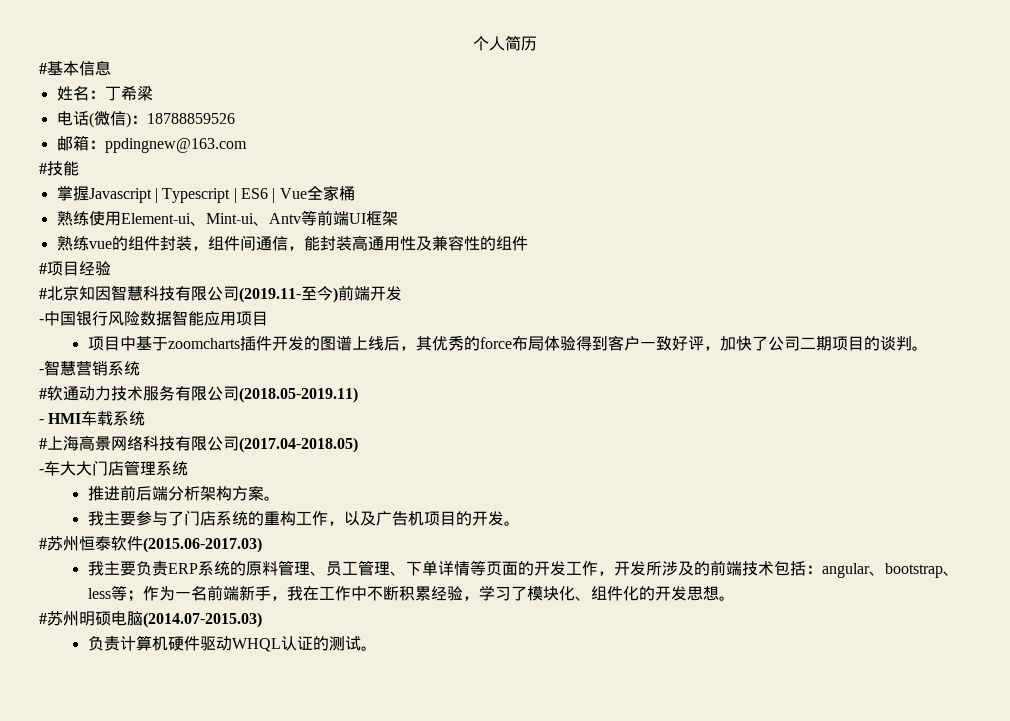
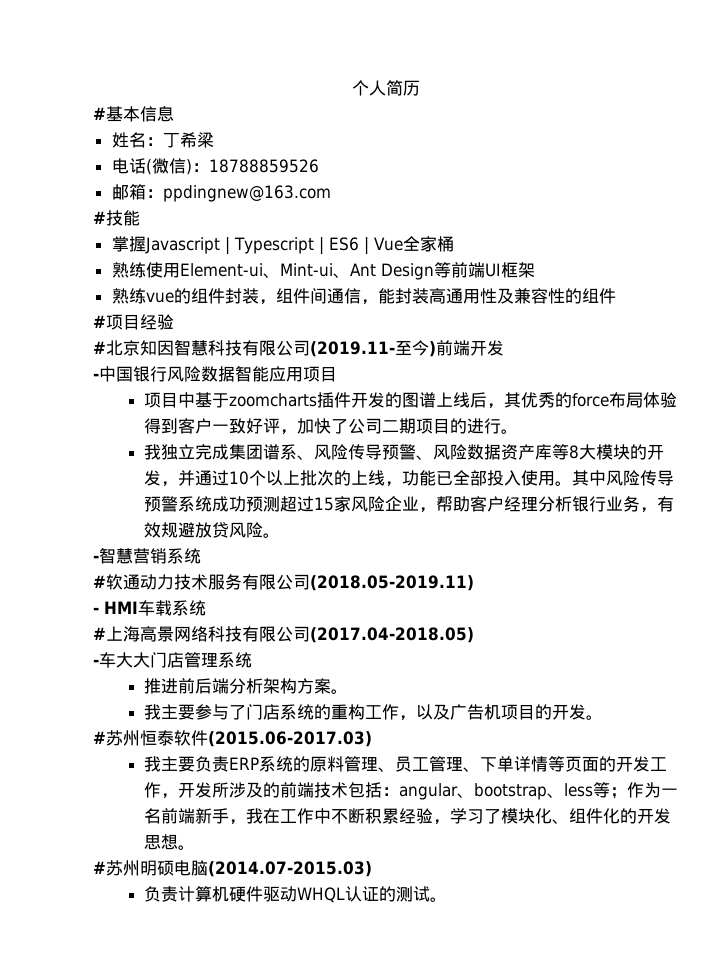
- 熟练使用Element-ui、Mint-ui、Antv等前端UI框架
+ 熟练使用Element-ui、Mint-ui、Ant Design等前端UI框架
- 项目中基于zoomcharts插件开发的图谱上线后，其优秀的force布局体验得到客户一致好评，加快了公司二期项目的谈判。
+ 项目中基于zoomcharts插件开发的图谱上线后，其优秀的force布局体验得到客户一致好评，加快了公司二期项目的进行。
+ 我独立完成集团谱系、风险传导预警、风险数据资产库等8大模块的开发，并通过10个以上批次的上线，功能已全部投入使用。其中风险传导预警系统成功预测超过15家风险企业，帮助客户经理分析银行业务，有效规避放贷风险。

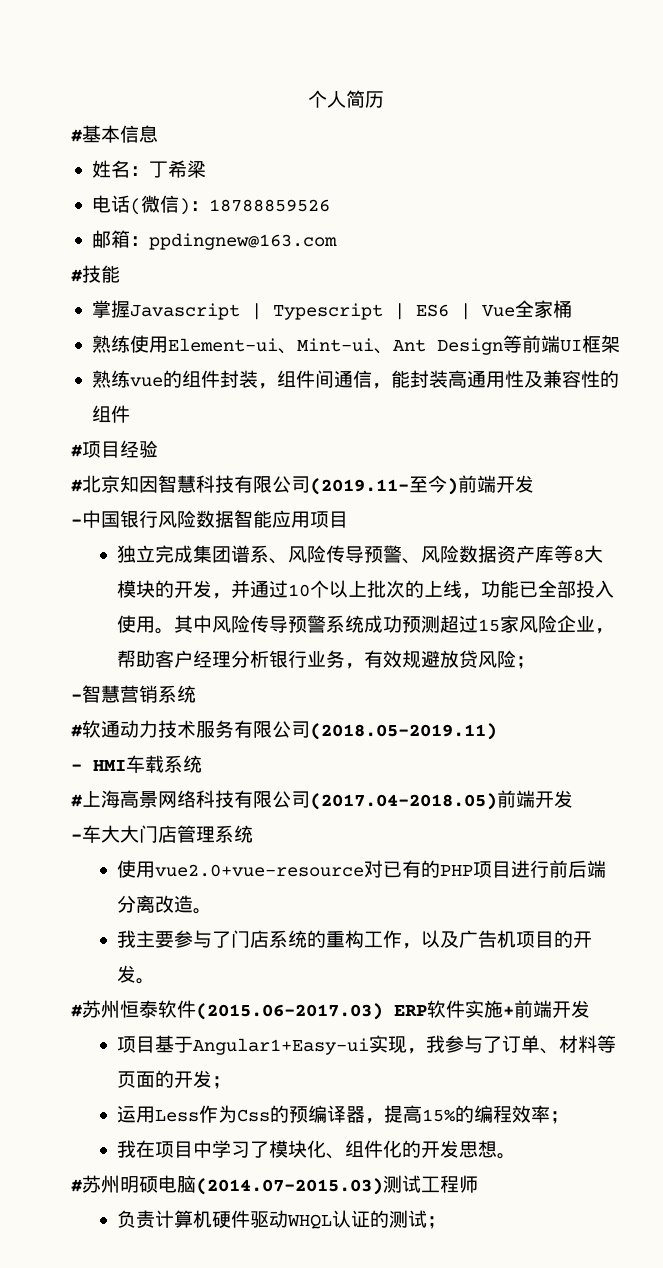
- 项目中基于zoomcharts插件开发的图谱上线后，其优秀的force布局体验得到客户一致好评，加快了公司二期项目的进行。
- 我独立完成集团谱系、风险传导预警、风险数据资产库等8大模块的开发，并通过10个以上批次的上线，功能已全部投入使用。
+ 独立完成集团谱系、风险传导预警、风险数据资产库等8大模块的开发，并通过10个以上批次的上线，功能已全部投入使用。
- 其中风险传导预警系统成功预测超过15家风险企业，帮助客户经理分析银行业务，有效规避放贷风险。
+ 其中风险传导预警系统成功预测超过15家风险企业，帮助客户经理分析银行业务，有效规避放贷风险；
- #上海高景网络科技有限公司(2017.04-2018.05)
+ #上海高景网络科技有限公司(2017.04-2018.05)前端开发
- 推进前后端分析架构方案。
+ 使用vue2.0+vue-resource对已有的PHP项目进行前后端分离改造。
- #苏州恒泰软件(2015.06-2017.03)
- 我主要负责ERP系统的原料管理、员工管理、下单详情等页面的开发工作，开发所涉及的前端技术包括：angular、bootstrap、less等；作为一名前端新手，我在工作中不断积累经验，学习了模块化、组件化的开发思想。
+ #苏州恒泰软件(2015.06-2017.03) ERP软件实施+前端开发
+ 项目基于Angular1+Easy-ui实现，我参与了订单、材料等页面的开发；
+ 运用Less作为Css的预编译器，提高15%的编程效率；
+ 我在项目中学习了模块化、组件化的开发思想。
- #苏州明硕电脑(2014.07-2015.03)
+ #苏州明硕电脑(2014.07-2015.03)测试工程师
- 负责计算机硬件驱动WHQL认证的测试。
+ 负责计算机硬件驱动WHQL认证的测试；

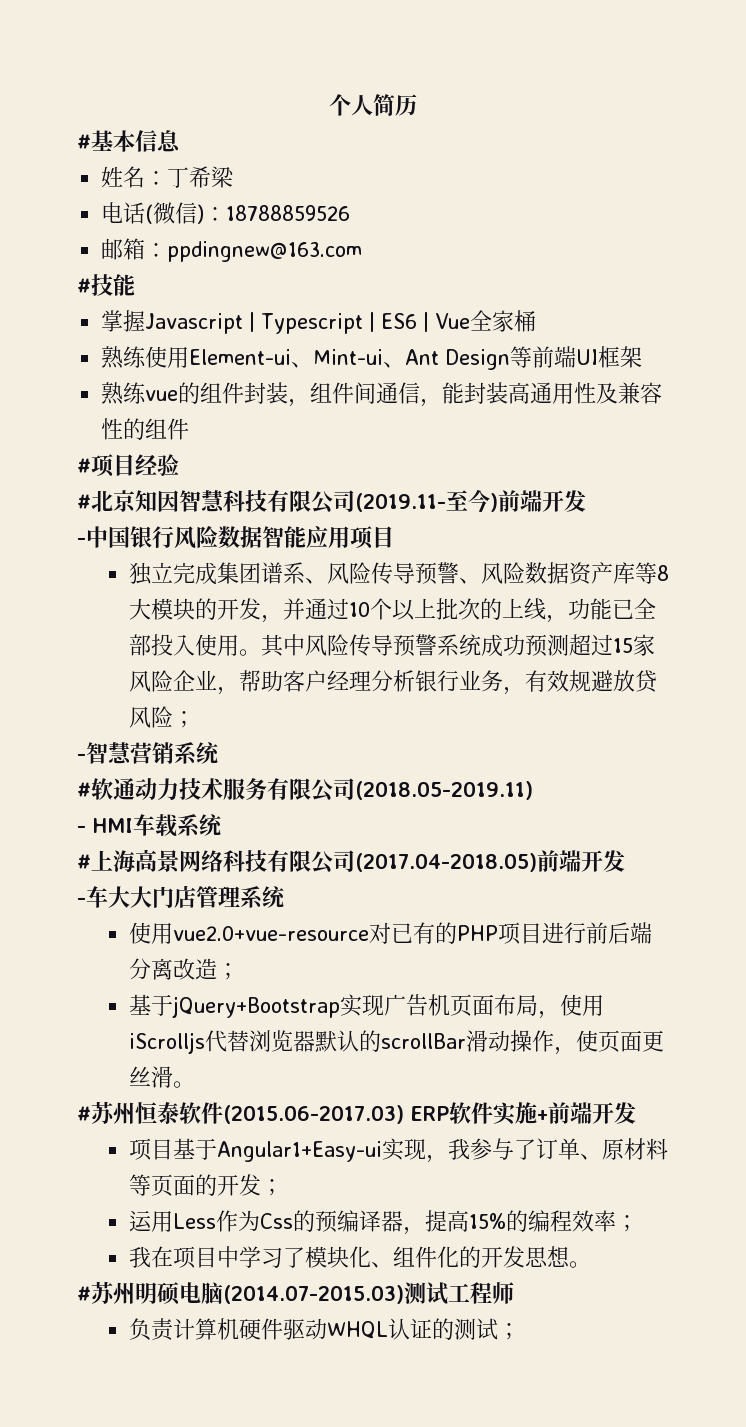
- 使用vue2.0+vue-resource对已有的PHP项目进行前后端分离改造。
- 我主要参与了门店系统的重构工作，以及广告机项目的开发。
+ 使用vue2.0+vue-resource对已有的PHP项目进行前后端分离改造；
+ 基于jQuery+Bootstrap实现广告机页面布局，使用iScrolljs代替浏览器默认的scrollBar滑动操作，使页面更丝滑。
- 项目基于Angular1+Easy-ui实现，我参与了订单、材料等页面的开发；
+ 项目基于Angular1+Easy-ui实现，我参与了订单、原材料等页面的开发；

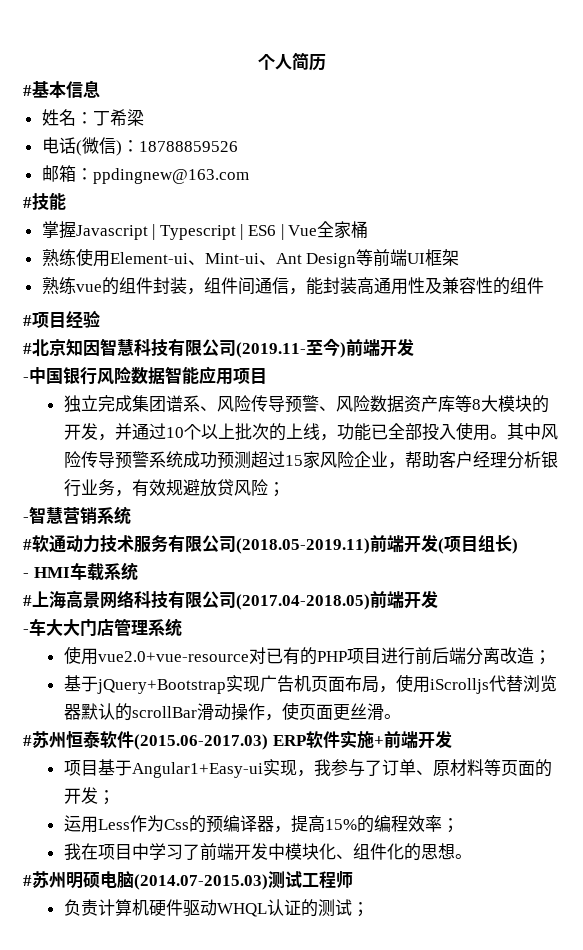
- #软通动力技术服务有限公司(2018.05-2019.11)
+ #软通动力技术服务有限公司(2018.05-2019.11)前端开发(项目组长)
- 我在项目中学习了模块化、组件化的开发思想。
+ 我在项目中学习了前端开发中模块化、组件化的思想。

